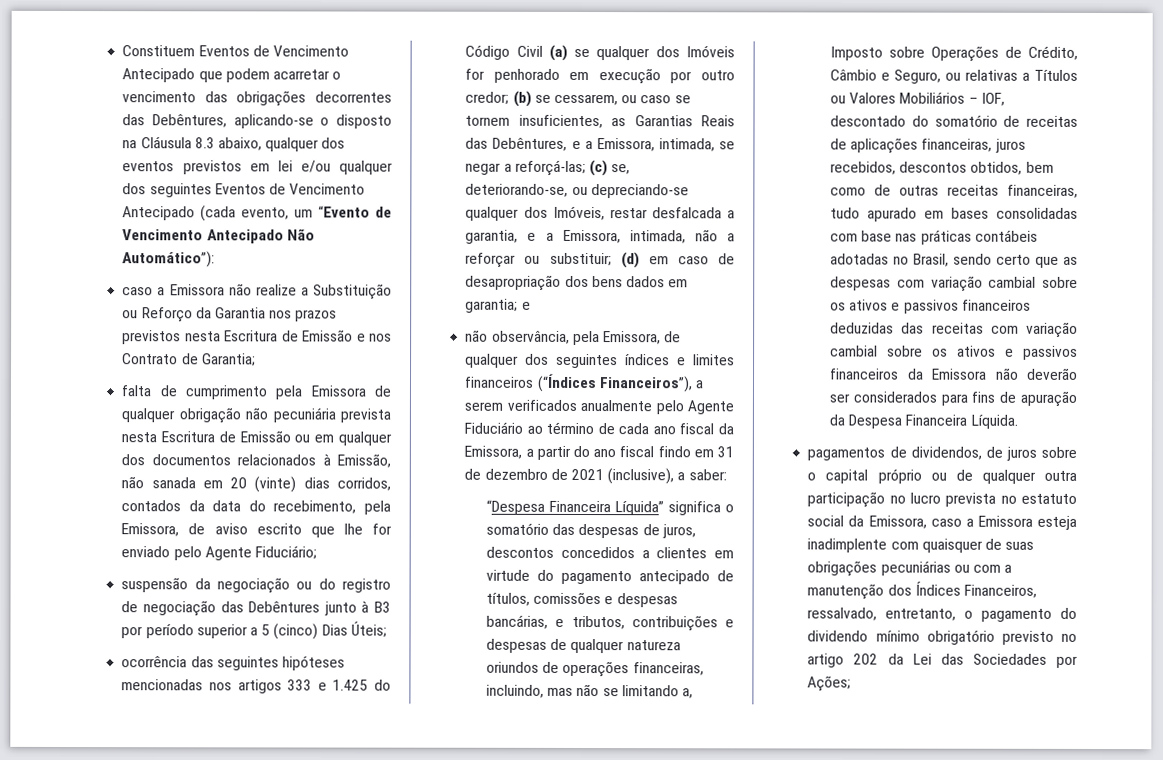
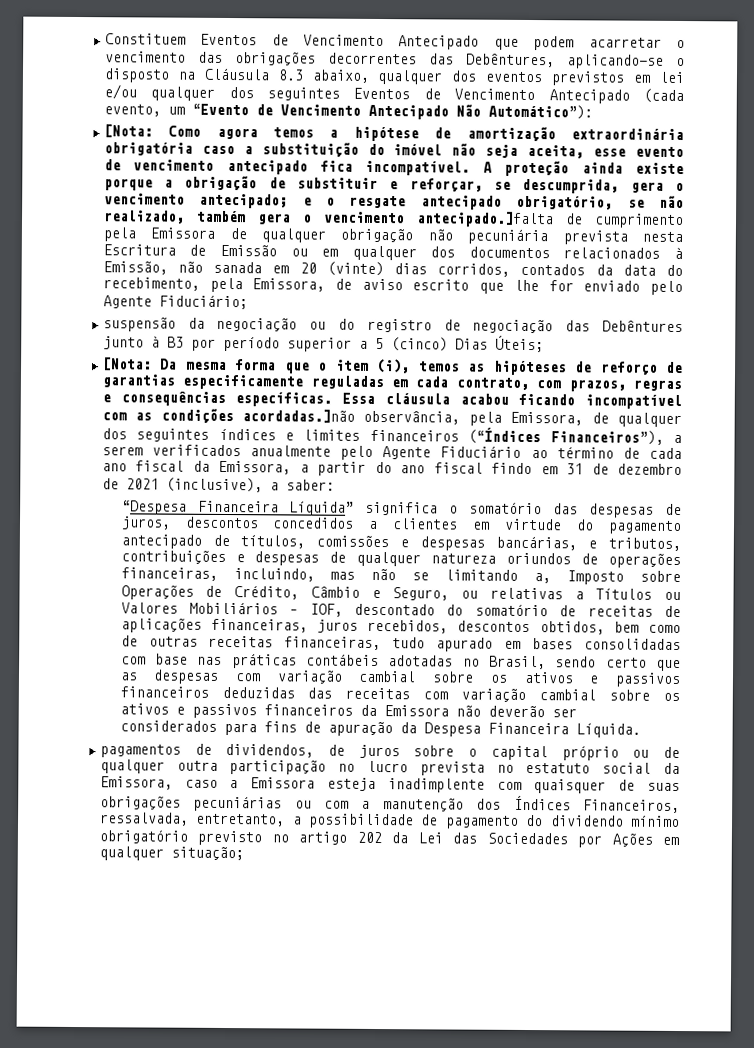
- caso a Emissora não realize a Substituição ou Reforço da Garantia nos prazos previstos nesta Escritura de Emissão e nos Contrato de Garantia;
- falta de cumprimento pela Emissora de qualquer obrigação não pecuniária prevista nesta Escritura de Emissão ou em qualquer dos documentos relacionados à Emissão, não sanada em 20 (vinte) dias corridos, contados da data do recebimento, pela Emissora, de aviso escrito que lhe for enviado pelo Agente Fiduciário;
+ [Nota: Como agora temos a hipótese de amortização extraordinária obrigatória caso a substituição do imóvel não seja aceita, esse evento de vencimento antecipado fica incompatível. A proteção ainda existe porque a obrigação de substituir e reforçar, se descumprida, gera o vencimento antecipado; e o resgate antecipado obrigatório, se não realizado, também gera o vencimento antecipado.]falta de cumprimento pela Emissora de qualquer obrigação não pecuniária prevista nesta Escritura de Emissão ou em qualquer dos documentos relacionados à Emissão, não sanada em 20 (vinte) dias corridos, contados da data do recebimento, pela Emissora, de aviso escrito que lhe for enviado pelo Agente Fiduciário;
- ocorrência das seguintes hipóteses mencionadas nos artigos 333 e 1.425 do Código Civil (a) se qualquer dos Imóveis for penhorado em execução por outro credor; (b) se cessarem, ou caso se tornem insuficientes, as Garantias Reais das Debêntures, e a Emissora, intimada, se negar a reforçá-las; (c) se, deteriorando-se, ou depreciando-se qualquer dos Imóveis, restar desfalcada a garantia, e a Emissora, intimada, não a reforçar ou substituir; (d) em caso de desapropriação dos bens dados em garantia; e
- não observância, pela Emissora, de qualquer dos seguintes índices e limites financeiros (“Índices Financeiros”), a serem verificados anualmente pelo Agente Fiduciário ao término de cada ano fiscal da Emissora, a partir do ano fiscal findo em 31 de dezembro de 2021 (inclusive), a saber:
+ [Nota: Da mesma forma que o item (i), temos as hipóteses de reforço de garantias especificamente reguladas em cada contrato, com prazos, regras e consequências específicas. Essa cláusula acabou ficando incompatível com as condições acordadas.]não observância, pela Emissora, de qualquer dos seguintes índices e limites financeiros (“Índices Financeiros”), a serem verificados anualmente pelo Agente Fiduciário ao término de cada ano fiscal da Emissora, a partir do ano fiscal findo em 31 de dezembro de 2021 (inclusive), a saber:
- pagamentos de dividendos, de juros sobre o capital próprio ou de qualquer outra participação no lucro prevista no estatuto social da Emissora, caso a Emissora esteja inadimplente com quaisquer de suas obrigações pecuniárias ou com a manutenção dos Índices Financeiros, ressalvado, entretanto, o pagamento do dividendo mínimo obrigatório previsto no artigo 202 da Lei das Sociedades por Ações;
+ pagamentos de dividendos, de juros sobre o capital próprio ou de qualquer outra participação no lucro prevista no estatuto social da Emissora, caso a Emissora esteja inadimplente com quaisquer de suas obrigações pecuniárias ou com a manutenção dos Índices Financeiros, ressalvada, entretanto, a possibilidade de pagamento do dividendo mínimo obrigatório previsto no artigo 202 da Lei das Sociedades por Ações em qualquer situação;

